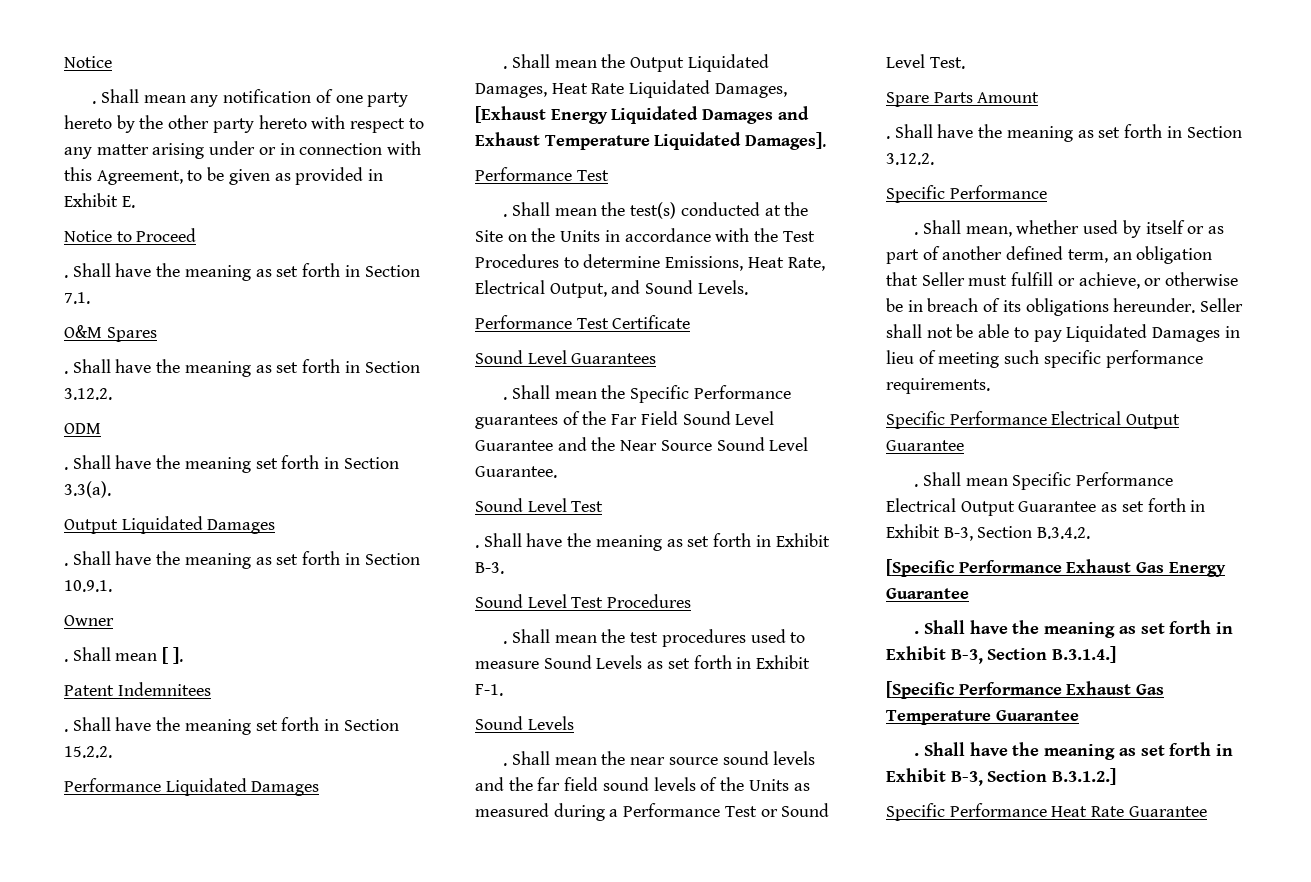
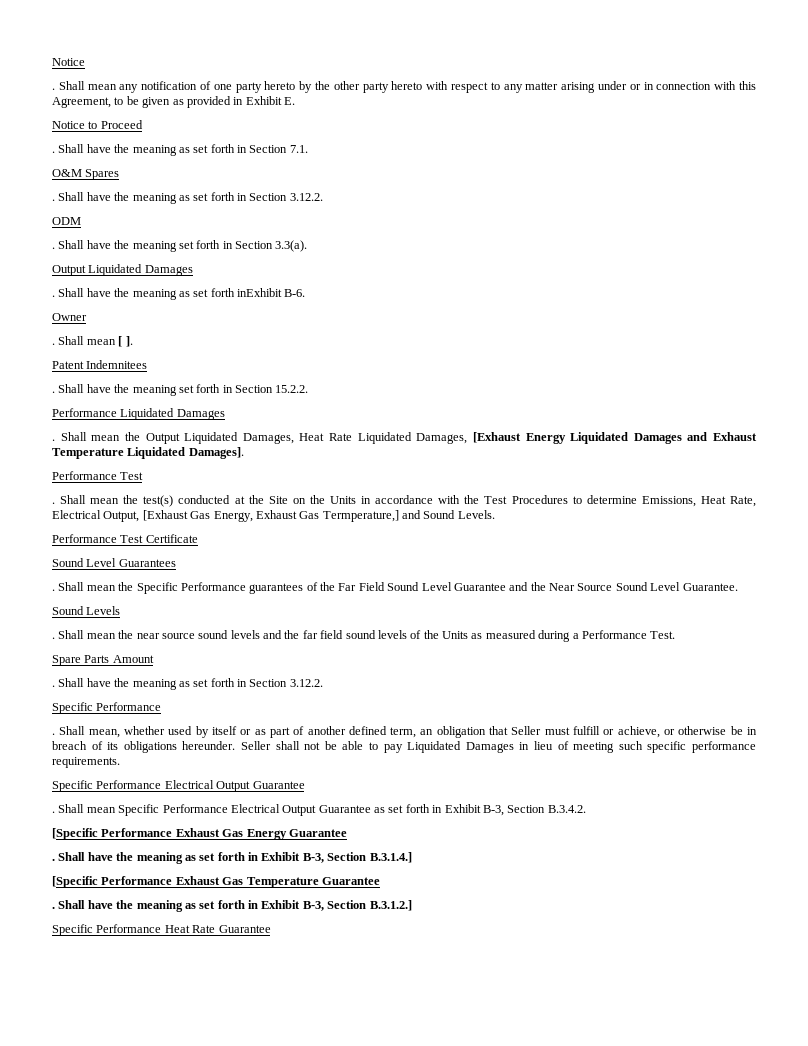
- Shall have the meaning as set forth in Section 10.9.1.
+ Shall have the meaning as set forth inExhibit B-6.
- Shall mean the test(s) conducted at the Site on the Units in accordance with the Test Procedures to determine Emissions, Heat Rate, Electrical Output, and Sound Levels.
+ Shall mean the test(s) conducted at the Site on the Units in accordance with the Test Procedures to determine Emissions, Heat Rate, Electrical Output, [Exhaust Gas Energy, Exhaust Gas Termperature,] and Sound Levels.
  Shall mean the Specific Performance guarantees of the Far Field Sound Level Guarantee and the Near Source Sound Level Guarantee.
- Sound Level Test
- . Shall have the meaning as set forth in Exhibit B-3.
- Sound Level Test Procedures
- . Shall mean the test procedures used to measure Sound Levels as set forth in Exhibit F-1.
- Shall mean the near source sound levels and the far field sound levels of the Units as measured during a Performance Test or Sound Level Test.
+ Shall mean the near source sound levels and the far field sound levels of the Units as measured during a Performance Test.

